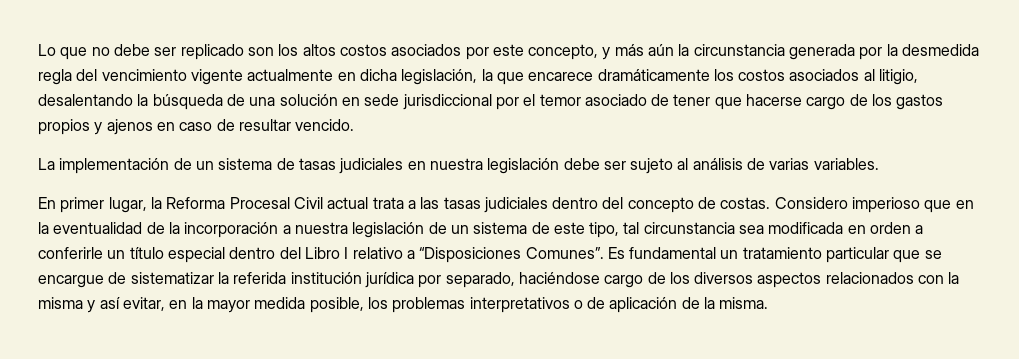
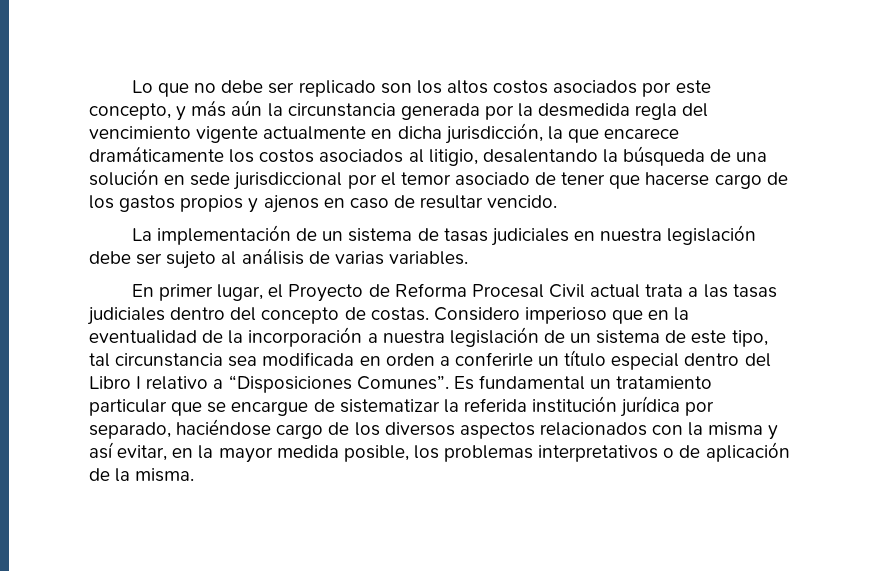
- Lo que no debe ser replicado son los altos costos asociados por este concepto, y más aún la circunstancia generada por la desmedida regla del vencimiento vigente actualmente en dicha legislación, la que encarece dramáticamente los costos asociados al litigio, desalentando la búsqueda de una solución en sede jurisdiccional por el temor asociado de tener que hacerse cargo de los gastos propios y ajenos en caso de resultar vencido.
+ Lo que no debe ser replicado son los altos costos asociados por este concepto, y más aún la circunstancia generada por la desmedida regla del vencimiento vigente actualmente en dicha jurisdicción, la que encarece dramáticamente los costos asociados al litigio, desalentando la búsqueda de una solución en sede jurisdiccional por el temor asociado de tener que hacerse cargo de los gastos propios y ajenos en caso de resultar vencido.
- En primer lugar, la Reforma Procesal Civil actual trata a las tasas judiciales dentro del concepto de costas.
+ En primer lugar, el Proyecto de Reforma Procesal Civil actual trata a las tasas judiciales dentro del concepto de costas.

